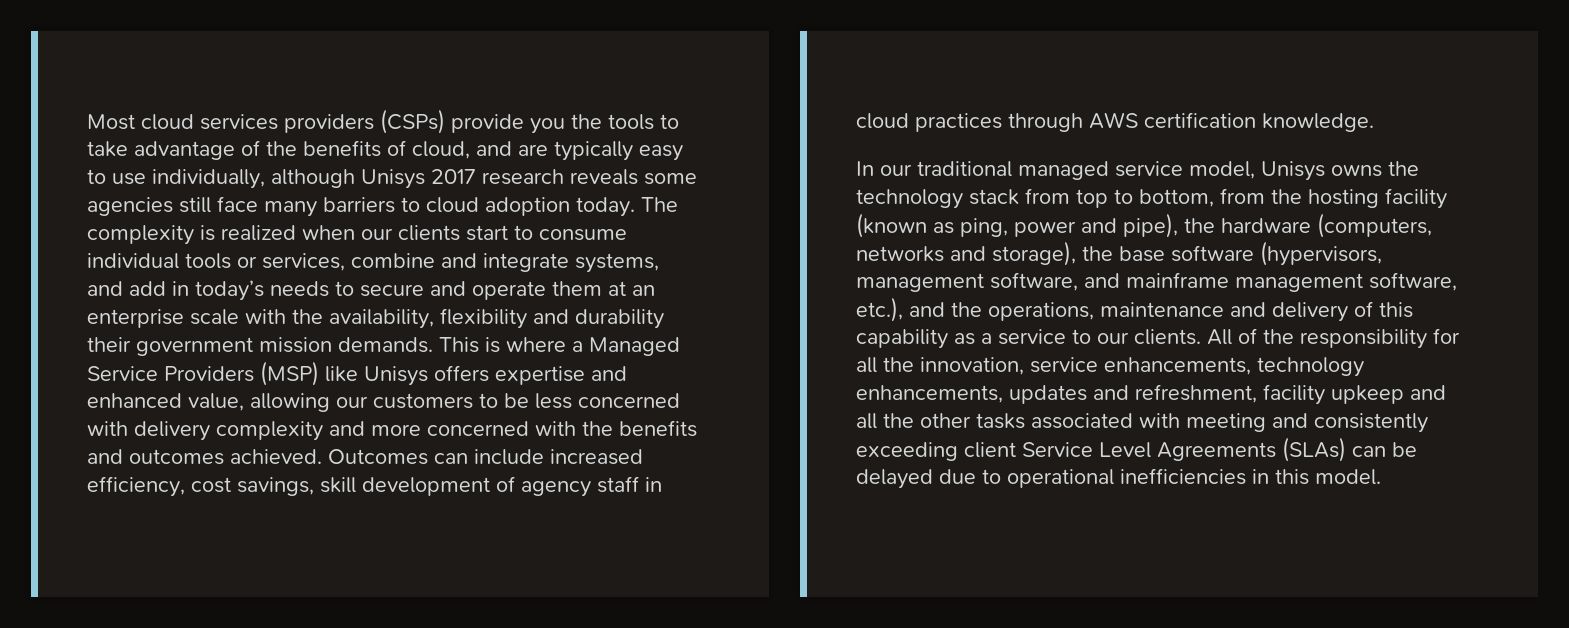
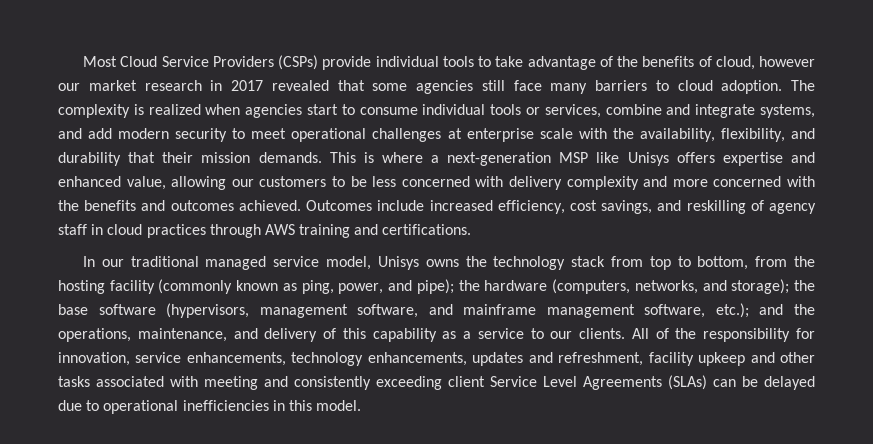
- Most cloud services providers (CSPs) provide you the tools to take advantage of the benefits of cloud, and are typically easy to use individually, although Unisys 2017 research reveals some agencies still face many barriers to cloud adoption today.
+ Most Cloud Service Providers (CSPs) provide individual tools to take advantage of the benefits of cloud, however our market research in 2017 revealed that some agencies still face many barriers to cloud adoption.
- The complexity is realized when our clients start to consume individual tools or services, combine and integrate systems, and add in today’s needs to secure and operate them at an enterprise scale with the availability, flexibility and durability their government mission demands.
+ The complexity is realized when agencies start to consume individual tools or services, combine and integrate systems, and add modern security to meet operational challenges at enterprise scale with the availability, flexibility, and durability that their mission demands.
- This is where a Managed Service Providers (MSP) like Unisys offers expertise and enhanced value, allowing our customers to be less concerned with delivery complexity and more concerned with the benefits and outcomes achieved.
+ This is where a next-generation MSP like Unisys offers expertise and enhanced value, allowing our customers to be less concerned with delivery complexity and more concerned with the benefits and outcomes achieved.
- Outcomes can include increased efficiency, cost savings, skill development of agency staff in cloud practices through AWS certification knowledge.
+ Outcomes include increased efficiency, cost savings, and reskilling of agency staff in cloud practices through AWS training and certifications.
- In our traditional managed service model, Unisys owns the technology stack from top to bottom, from the hosting facility (known as ping, power and pipe), the hardware (computers, networks and storage), the base software (hypervisors, management software, and mainframe management software, etc.), and the operations, maintenance and delivery of this capability as a service to our clients.
+ In our traditional managed service model, Unisys owns the technology stack from top to bottom, from the hosting facility (commonly known as ping, power, and pipe); the hardware (computers, networks, and storage); the base software (hypervisors, management software, and mainframe management software, etc.); and the operations, maintenance, and delivery of this capability as a service to our clients.
- All of the responsibility for all the innovation, service enhancements, technology enhancements, updates and refreshment, facility upkeep and all the other tasks associated with meeting and consistently exceeding client Service Level Agreements (SLAs) can be delayed due to operational inefficiencies in this model.
+ All of the responsibility for innovation, service enhancements, technology enhancements, updates and refreshment, facility upkeep and other tasks associated with meeting and consistently exceeding client Service Level Agreements (SLAs) can be delayed due to operational inefficiencies in this model.

